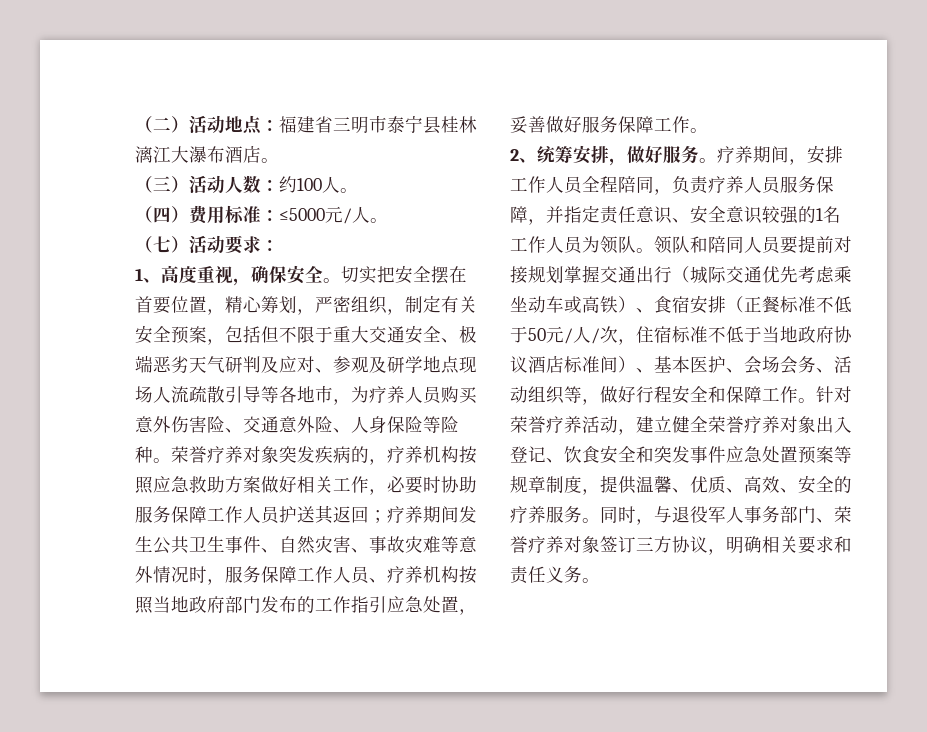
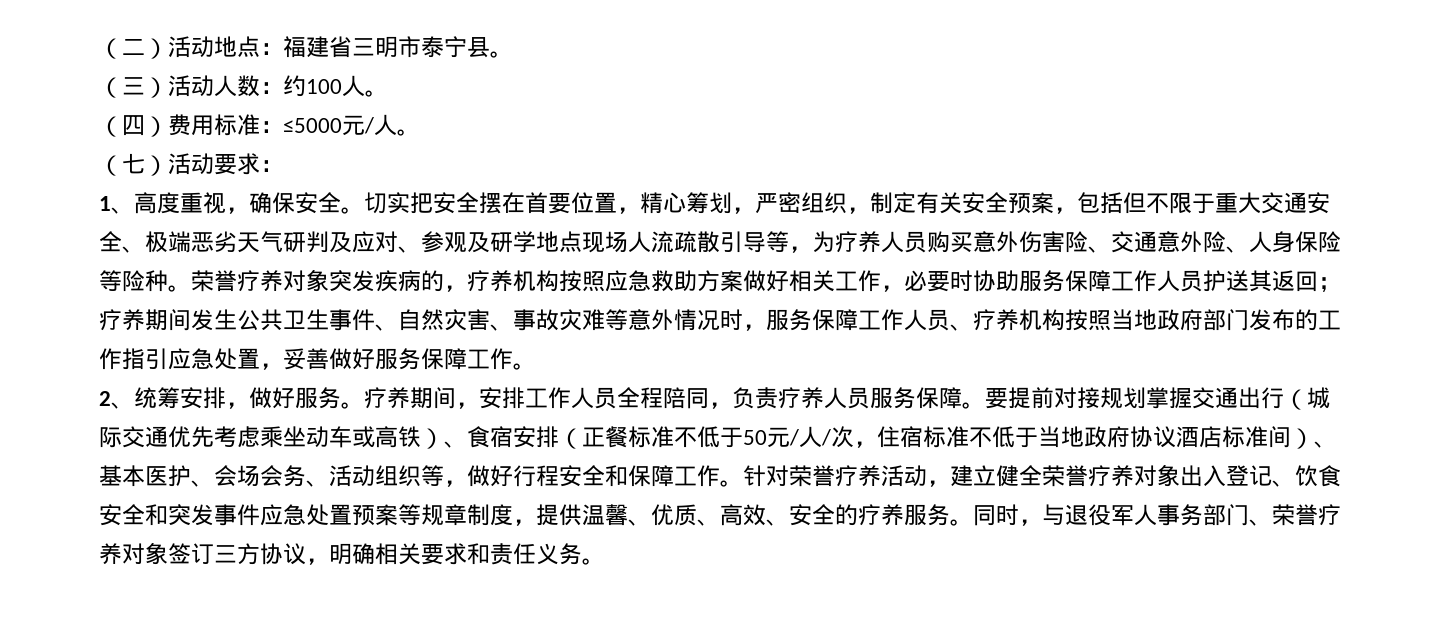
- （二）活动地点：福建省三明市泰宁县桂林漓江大瀑布酒店。
+ （二）活动地点：福建省三明市泰宁县。
- 切实把安全摆在首要位置，精心筹划，严密组织，制定有关安全预案，包括但不限于重大交通安全、极端恶劣天气研判及应对、参观及研学地点现场人流疏散引导等各地市，为疗养人员购买意外伤害险、交通意外险、人身保险等险种。
+ 切实把安全摆在首要位置，精心筹划，严密组织，制定有关安全预案，包括但不限于重大交通安全、极端恶劣天气研判及应对、参观及研学地点现场人流疏散引导等，为疗养人员购买意外伤害险、交通意外险、人身保险等险种。
- 疗养期间，安排工作人员全程陪同，负责疗养人员服务保障，并指定责任意识、安全意识较强的1名工作人员为领队。领队和陪同人员要提前对接规划掌握交通出行（城际交通优先考虑乘坐动车或高铁）、食宿安排（正餐标准不低于50元/人/次，住宿标准不低于当地政府协议酒店标准间）、基本医护、会场会务、活动组织等，做好行程安全和保障工作。
+ 疗养期间，安排工作人员全程陪同，负责疗养人员服务保障。要提前对接规划掌握交通出行（城际交通优先考虑乘坐动车或高铁）、食宿安排（正餐标准不低于50元/人/次，住宿标准不低于当地政府协议酒店标准间）、基本医护、会场会务、活动组织等，做好行程安全和保障工作。

